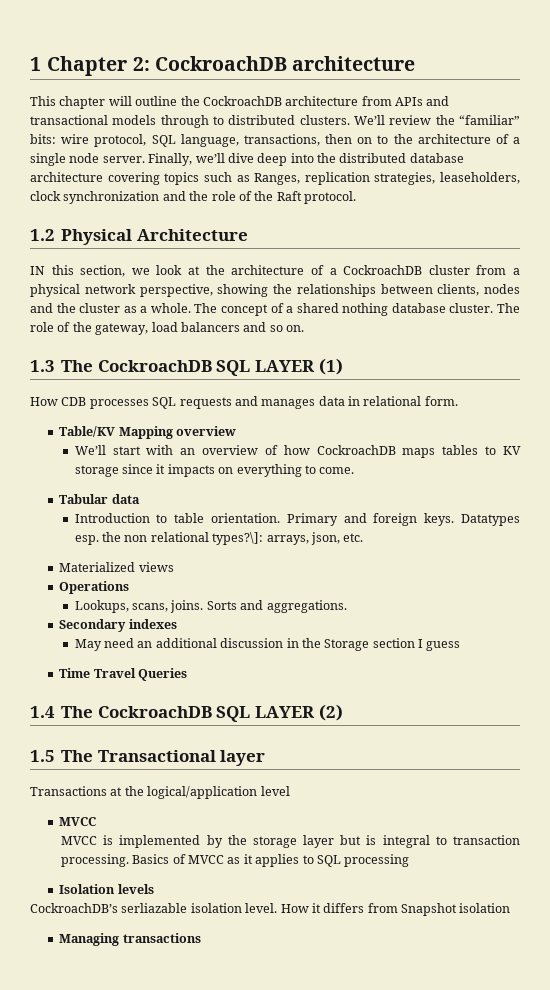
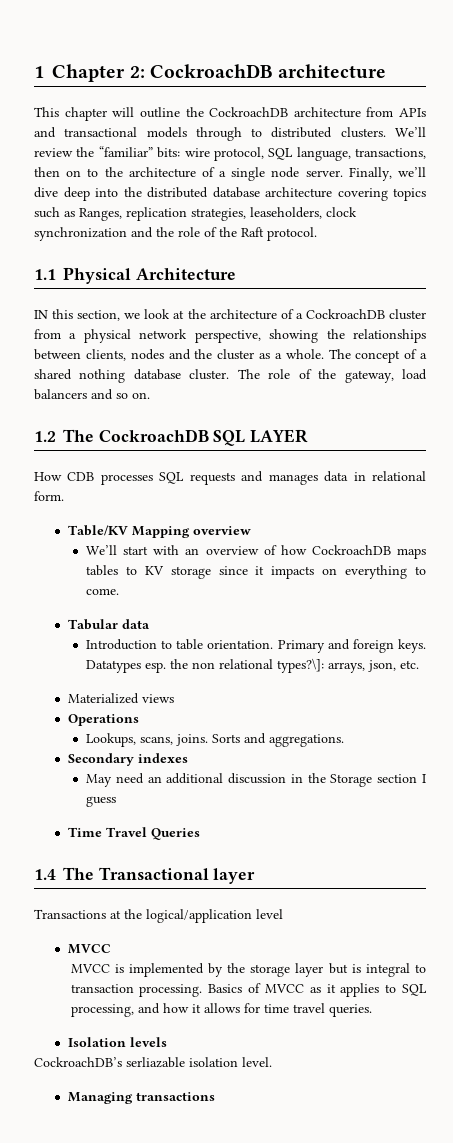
- 1.2 Physical Architecture
+ 1.1 Physical Architecture
- 1.3 The CockroachDB SQL LAYER (1)
+ 1.2 The CockroachDB SQL LAYER
- 1.4 The CockroachDB SQL LAYER (2)
- 1.5 The Transactional layer
+ 1.4 The Transactional layer
- Basics of MVCC as it applies to SQL processing
+ Basics of MVCC as it applies to SQL processing, and how it allows for time travel queries.
- How it differs from Snapshot isolation

